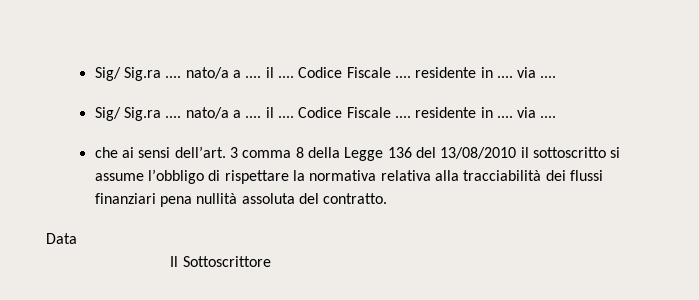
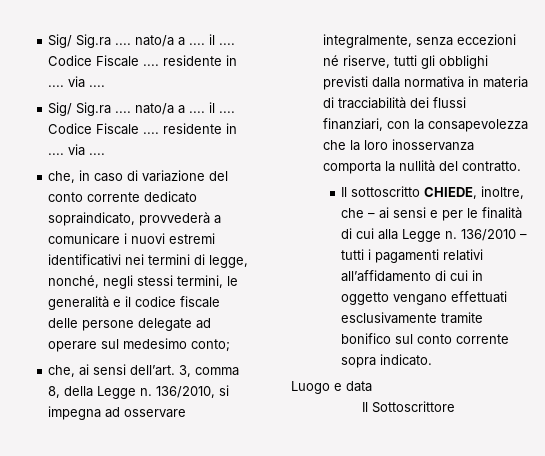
- che ai sensi dell’art. 3 comma 8 della Legge 136 del 13/08/2010 il sottoscritto si assume l’obbligo di rispettare la normativa relativa alla tracciabilità dei flussi finanziari pena nullità assoluta del contratto.
- Data
+ che, in caso di variazione del conto corrente dedicato sopraindicato, provvederà a comunicare i nuovi estremi identificativi nei termini di legge, nonché, negli stessi termini, le generalità e il codice fiscale delle persone delegate ad operare sul medesimo conto;
+ che, ai sensi dell’art. 3, comma 8, della Legge n. 136/2010, si impegna ad osservare integralmente, senza eccezioni né riserve, tutti gli obblighi previsti dalla normativa in materia di tracciabilità dei flussi finanziari, con la consapevolezza che la loro inosservanza comporta la nullità del contratto.
+ Il sottoscritto CHIEDE, inoltre, che – ai sensi e per le finalità di cui alla Legge n. 136/2010 – tutti i pagamenti relativi all’affidamento di cui in oggetto vengano effettuati esclusivamente tramite bonifico sul conto corrente sopra indicato.
+ Luogo e data

